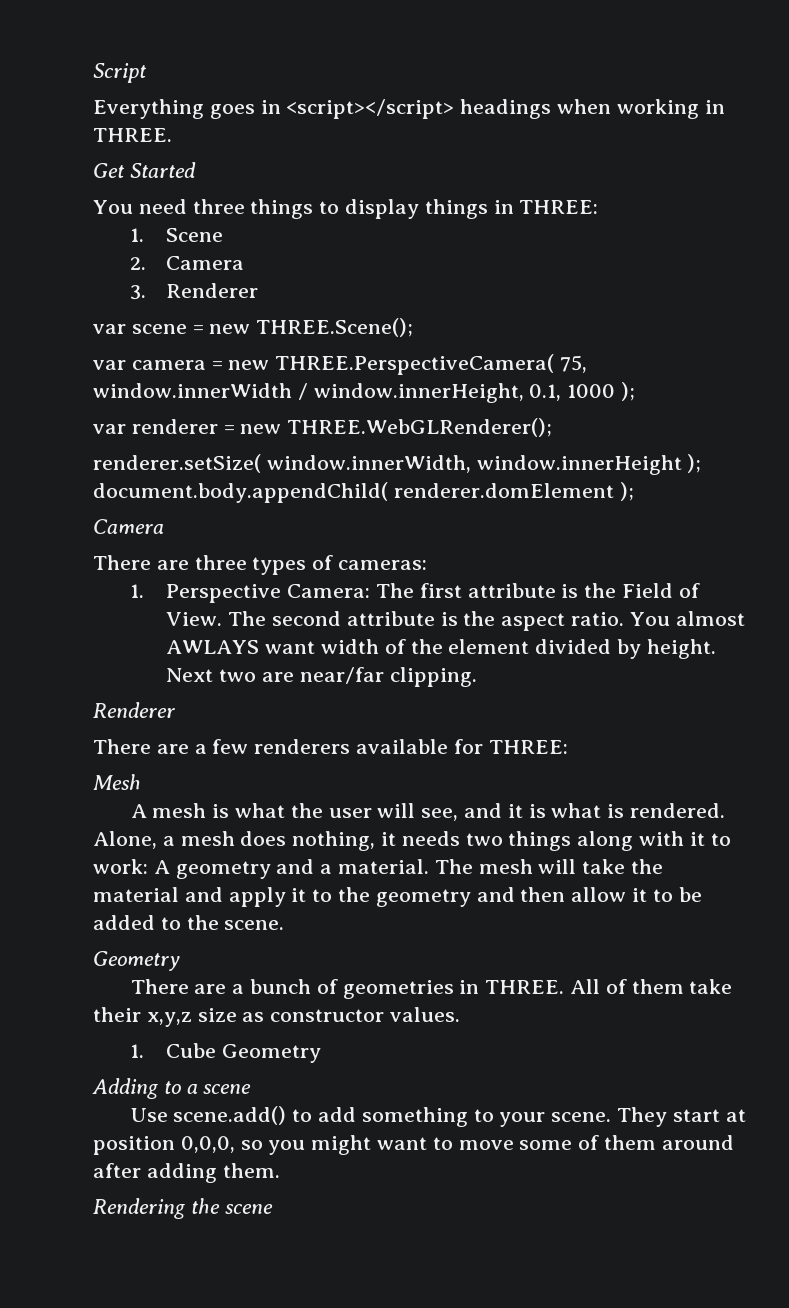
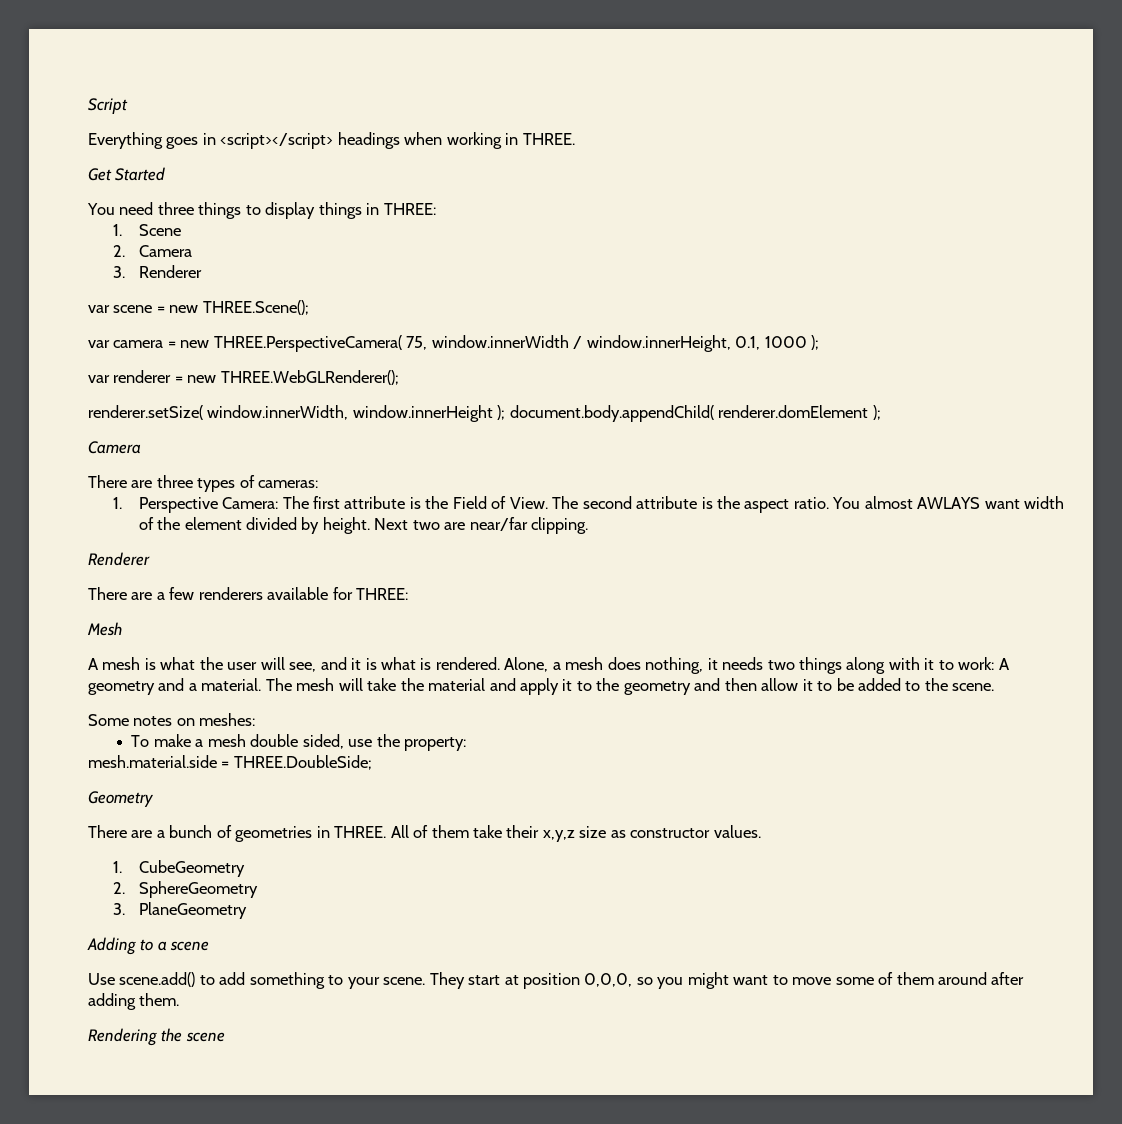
+ Some notes on meshes:
+ To make a mesh double sided, use the property:
+ mesh.material.side = THREE.DoubleSide;
- 1. Cube Geometry
+ 1. CubeGeometry
+ 2. SphereGeometry
+ 3. PlaneGeometry

